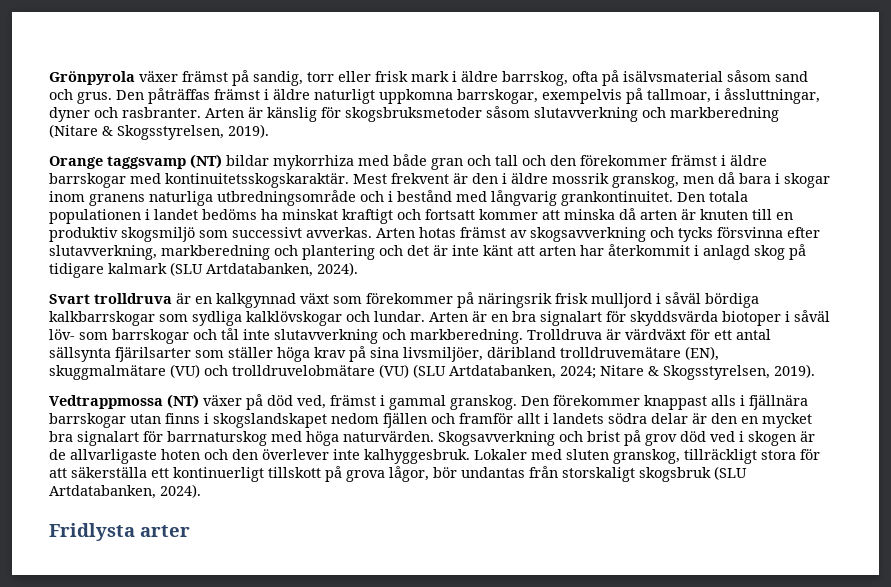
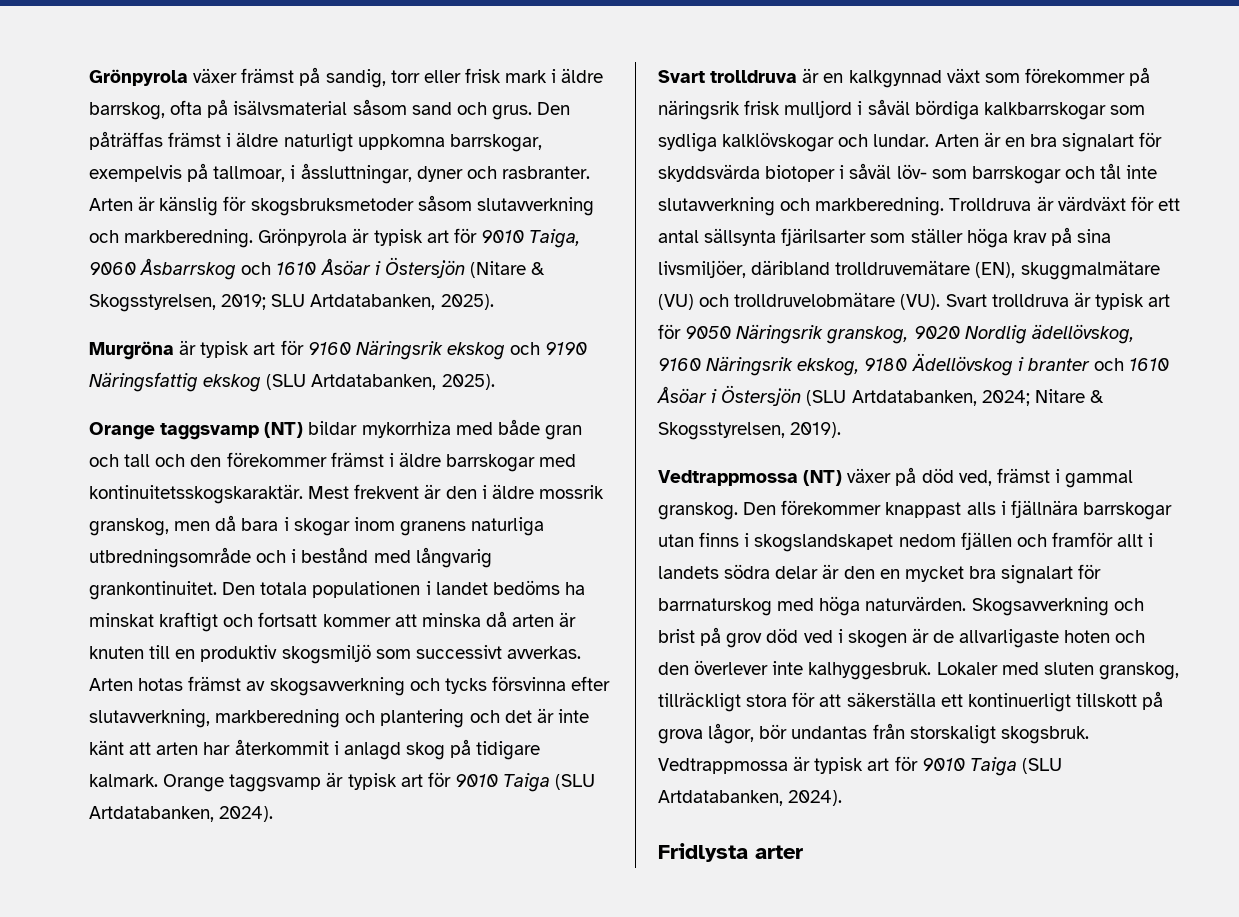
- Arten är känslig för skogsbruksmetoder såsom slutavverkning och markberedning (Nitare & Skogsstyrelsen, 2019).
+ Arten är känslig för skogsbruksmetoder såsom slutavverkning och markberedning. Grönpyrola är typisk art för 9010 Taiga, 9060 Åsbarrskog och 1610 Åsöar i Östersjön (Nitare & Skogsstyrelsen, 2019; SLU Artdatabanken, 2025).
+ Murgröna är typisk art för 9160 Näringsrik ekskog och 9190 Näringsfattig ekskog (SLU Artdatabanken, 2025).
- Arten hotas främst av skogsavverkning och tycks försvinna efter slutavverkning, markberedning och plantering och det är inte känt att arten har återkommit i anlagd skog på tidigare kalmark (SLU Artdatabanken, 2024).
+ Arten hotas främst av skogsavverkning och tycks försvinna efter slutavverkning, markberedning och plantering och det är inte känt att arten har återkommit i anlagd skog på tidigare kalmark. Orange taggsvamp är typisk art för 9010 Taiga (SLU Artdatabanken, 2024).
- Trolldruva är värdväxt för ett antal sällsynta fjärilsarter som ställer höga krav på sina livsmiljöer, däribland trolldruvemätare (EN), skuggmalmätare (VU) och trolldruvelobmätare (VU) (SLU Artdatabanken, 2024; Nitare & Skogsstyrelsen, 2019).
+ Trolldruva är värdväxt för ett antal sällsynta fjärilsarter som ställer höga krav på sina livsmiljöer, däribland trolldruvemätare (EN), skuggmalmätare (VU) och trolldruvelobmätare (VU). Svart trolldruva är typisk art för 9050 Näringsrik granskog, 9020 Nordlig ädellövskog, 9160 Näringsrik ekskog, 9180 Ädellövskog i branter och 1610 Åsöar i Östersjön (SLU Artdatabanken, 2024; Nitare & Skogsstyrelsen, 2019).
- Lokaler med sluten granskog, tillräckligt stora för att säkerställa ett kontinuerligt tillskott på grova lågor, bör undantas från storskaligt skogsbruk (SLU Artdatabanken, 2024).
+ Lokaler med sluten granskog, tillräckligt stora för att säkerställa ett kontinuerligt tillskott på grova lågor, bör undantas från storskaligt skogsbruk. Vedtrappmossa är typisk art för 9010 Taiga (SLU Artdatabanken, 2024).

